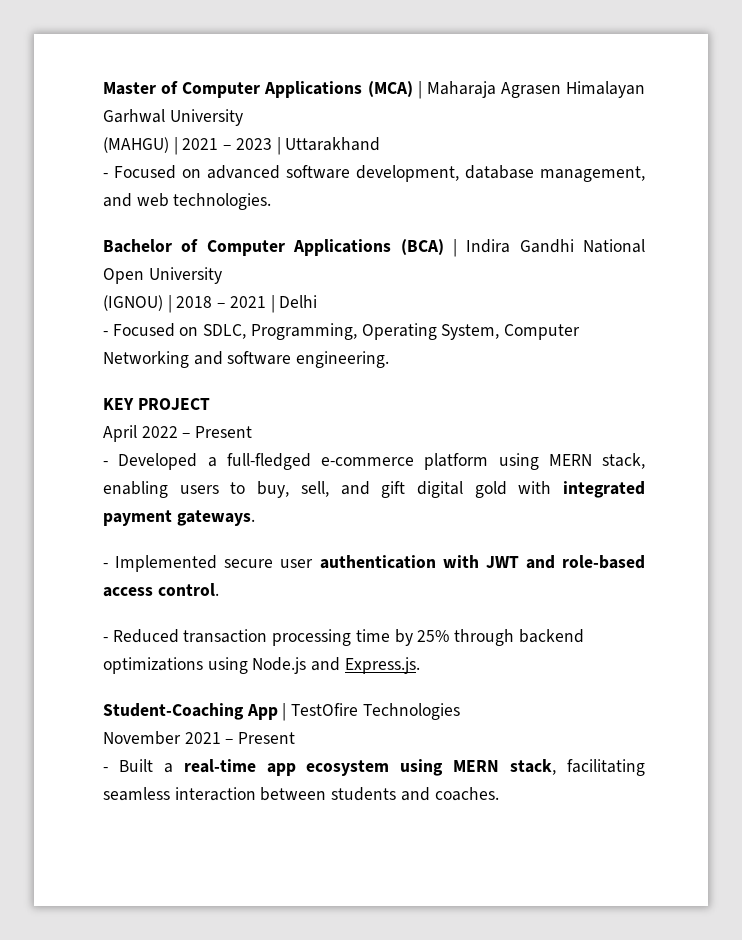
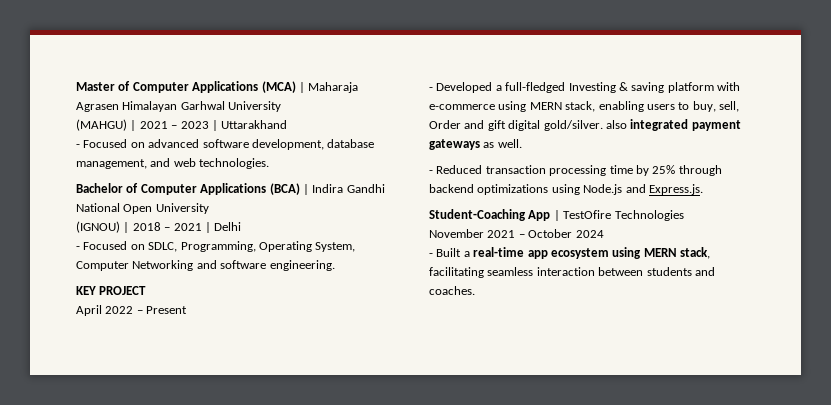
- - Developed a full-fledged e-commerce platform using MERN stack, enabling users to buy, sell, and gift digital gold with integrated payment gateways.
- - Implemented secure user authentication with JWT and role-based access control.
+ - Developed a full-fledged Investing & saving platform with e-commerce using MERN stack, enabling users to buy, sell, Order and gift digital gold/silver. also integrated payment gateways as well.
- November 2021 – Present
+ November 2021 – October 2024

